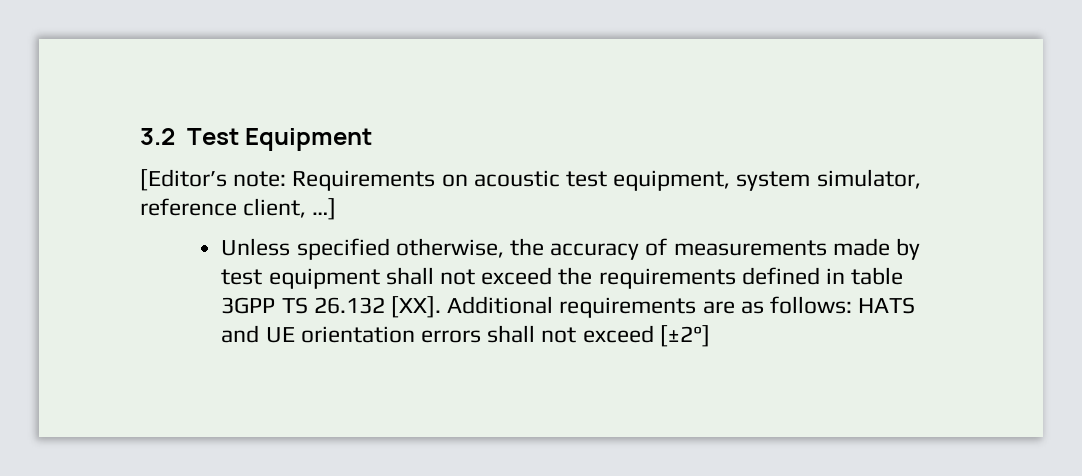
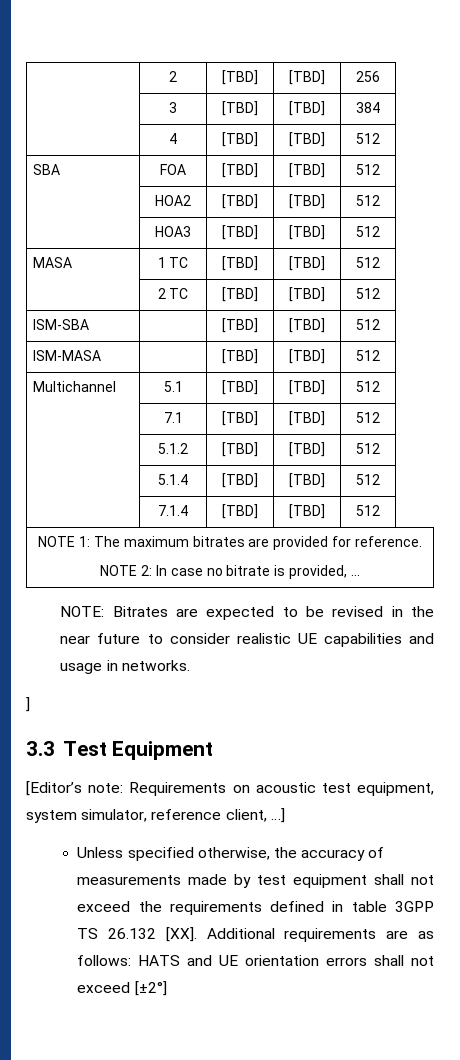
- 3.2 Test Equipment
+ | 2 | [TBD] | [TBD] | 256
+ | 3 | [TBD] | [TBD] | 384
+ | 4 | [TBD] | [TBD] | 512
+ SBA | FOA | [TBD] | [TBD] | 512
+ | HOA2 | [TBD] | [TBD] | 512
+ | HOA3 | [TBD] | [TBD] | 512
+ MASA | 1 TC | [TBD] | [TBD] | 512
+ | 2 TC | [TBD] | [TBD] | 512
+ ISM-SBA | | [TBD] | [TBD] | 512
+ ISM-MASA | | [TBD] | [TBD] | 512
+ Multichannel | 5.1 | [TBD] | [TBD] | 512
+ | 7.1 | [TBD] | [TBD] | 512
+ | 5.1.2 | [TBD] | [TBD] | 512
+ | 5.1.4 | [TBD] | [TBD] | 512
+ | 7.1.4 | [TBD] | [TBD] | 512
+ NOTE 1: The maximum bitrates are provided for reference.
+ NOTE 2: In case no bitrate is provided, …
+ NOTE: Bitrates are expected to be revised in the near future to consider realistic UE capabilities and usage in networks.
+ ]
+ 3.3 Test Equipment

